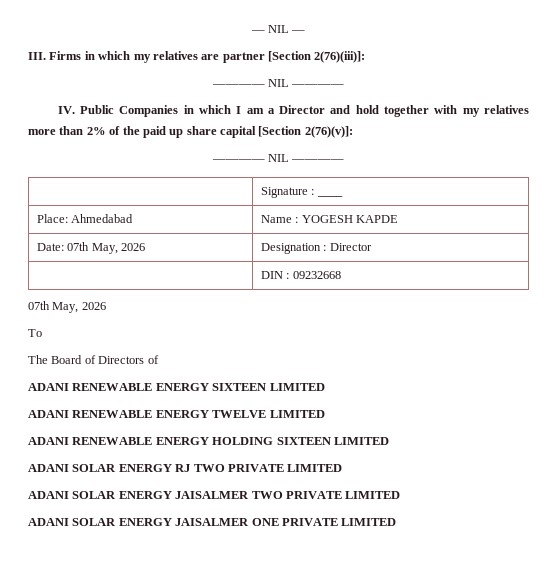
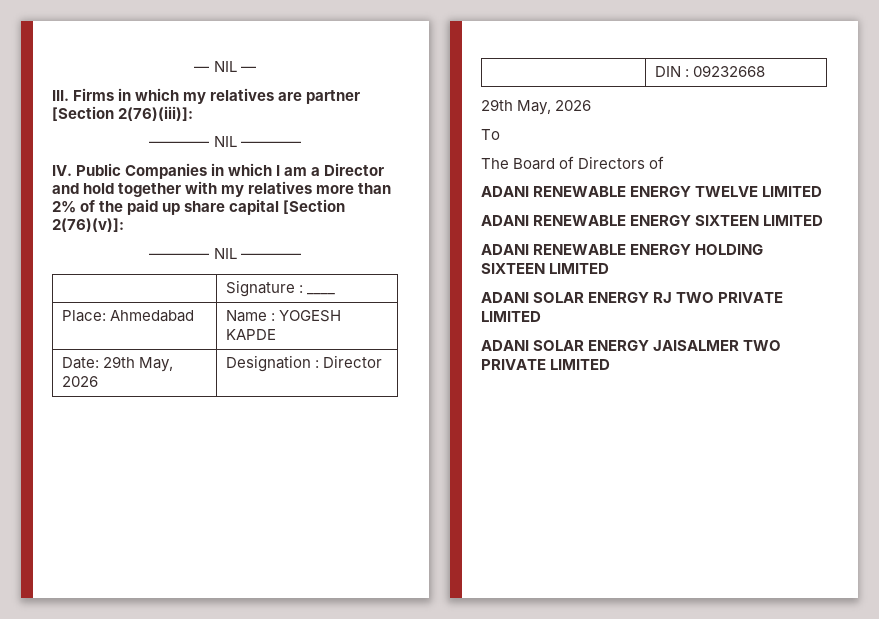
- Date: 07th May, 2026 | Designation : Director
+ Date: 29th May, 2026 | Designation : Director
  | DIN : 09232668
- 07th May, 2026
+ 29th May, 2026
+ ADANI RENEWABLE ENERGY TWELVE LIMITED
  ADANI RENEWABLE ENERGY SIXTEEN LIMITED
- ADANI RENEWABLE ENERGY TWELVE LIMITED
- ADANI SOLAR ENERGY JAISALMER ONE PRIVATE LIMITED

